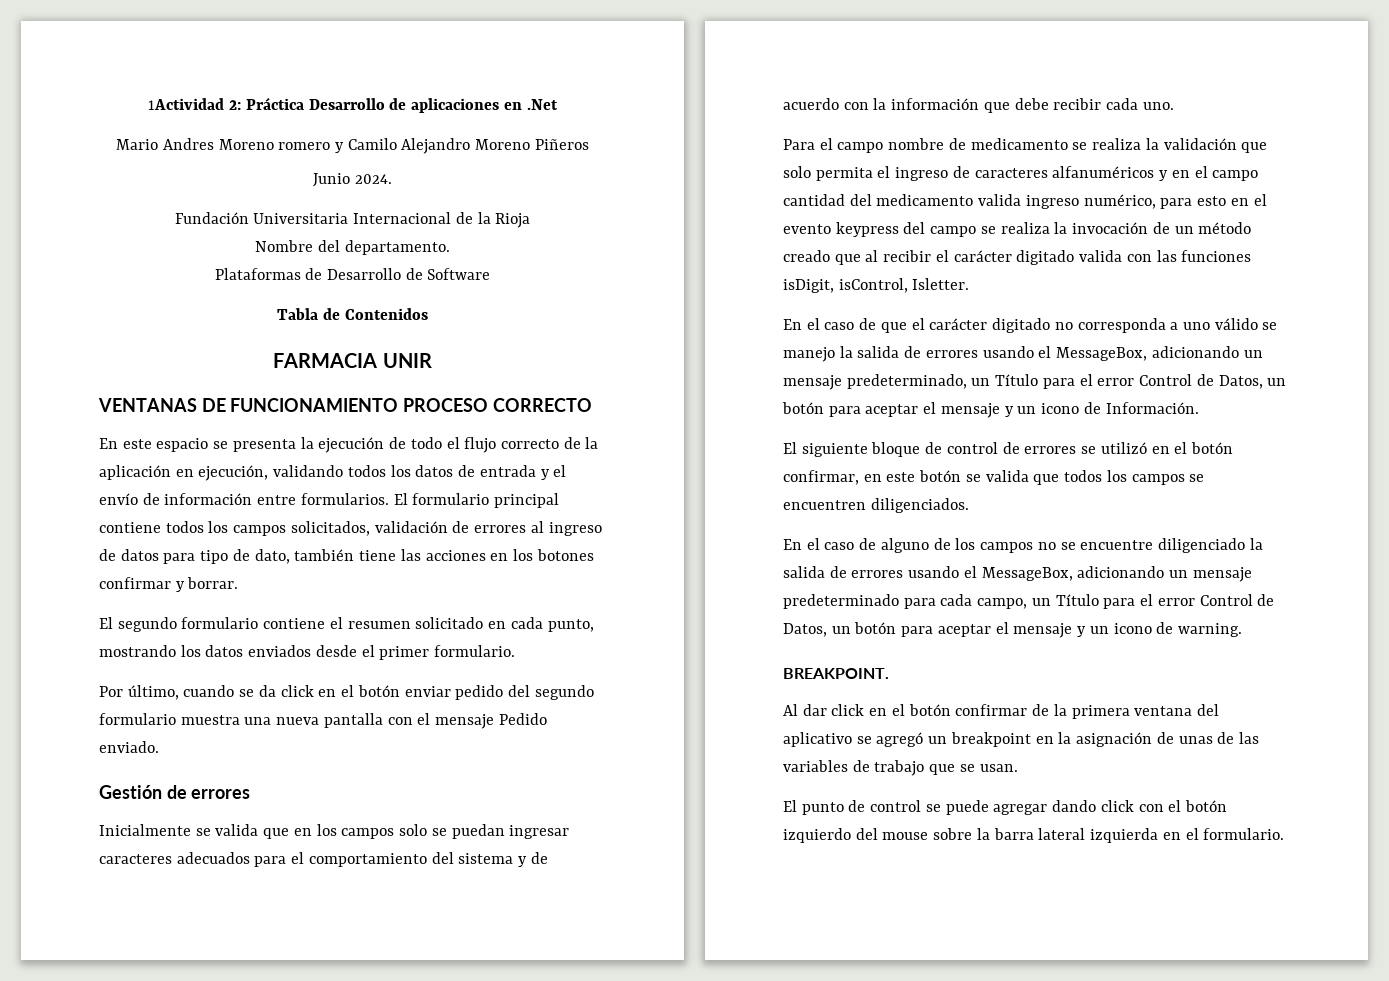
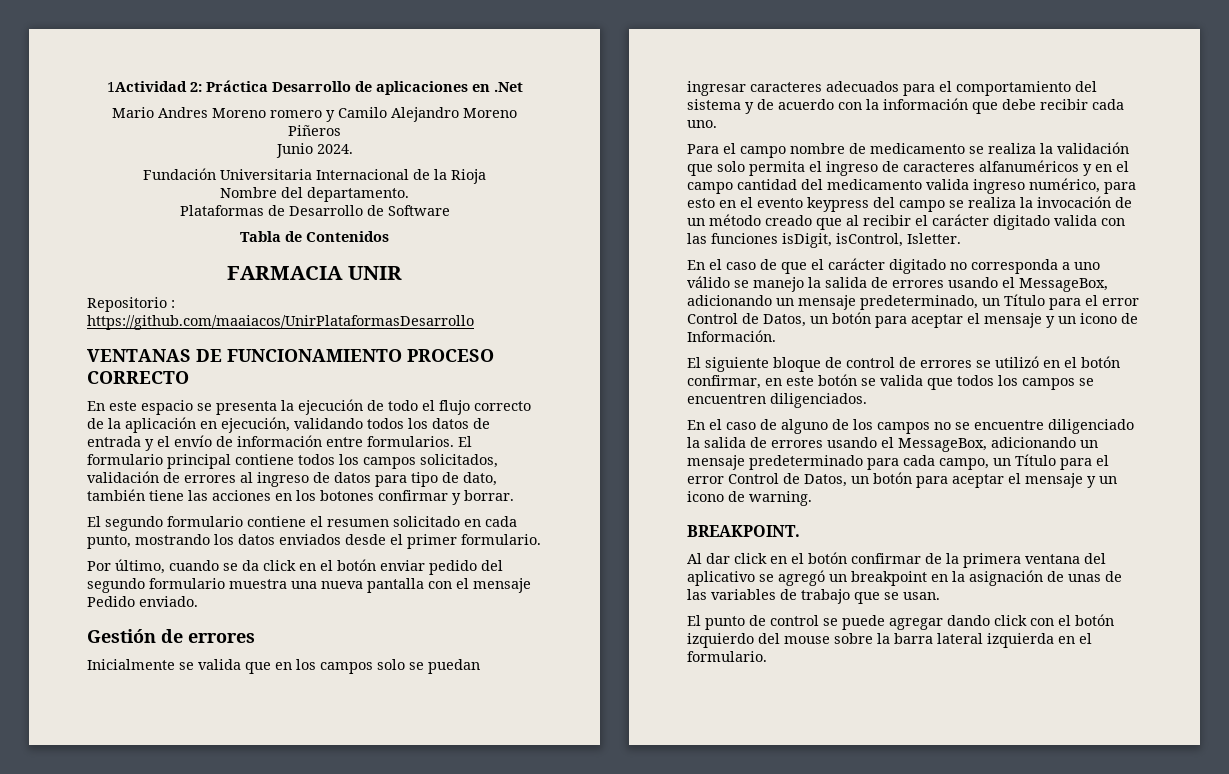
+ Repositorio : https://github.com/maaiacos/UnirPlataformasDesarrollo

